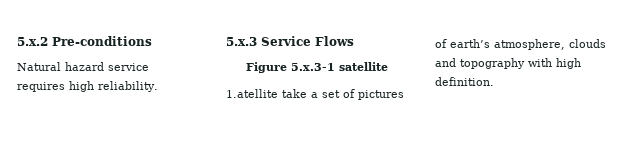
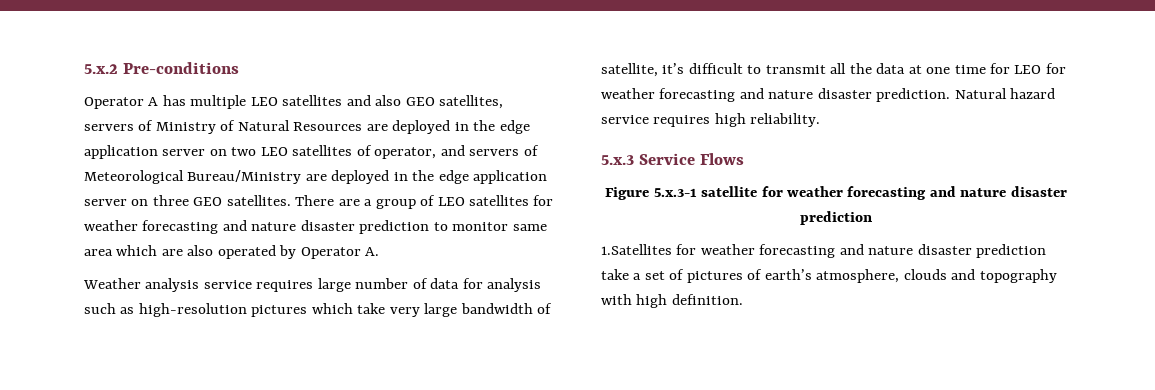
+ Operator A has multiple LEO satellites and also GEO satellites, servers of Ministry of Natural Resources are deployed in the edge application server on two LEO satellites of operator, and servers of Meteorological Bureau/Ministry are deployed in the edge application server on three GEO satellites. There are a group of LEO satellites for weather forecasting and nature disaster prediction to monitor same area which are also operated by Operator A.
+ Weather analysis service requires large number of data for analysis such as high-resolution pictures which take very large bandwidth of satellite, it’s difficult to transmit all the data at one time for LEO for weather forecasting and nature disaster prediction.
- Figure 5.x.3-1 satellite
- 1.atellite take a set of pictures of earth’s atmosphere, clouds and topography with high definition.
+ Figure 5.x.3-1 satellite for weather forecasting and nature disaster prediction
+ 1.Satellites for weather forecasting and nature disaster prediction take a set of pictures of earth’s atmosphere, clouds and topography with high definition.

